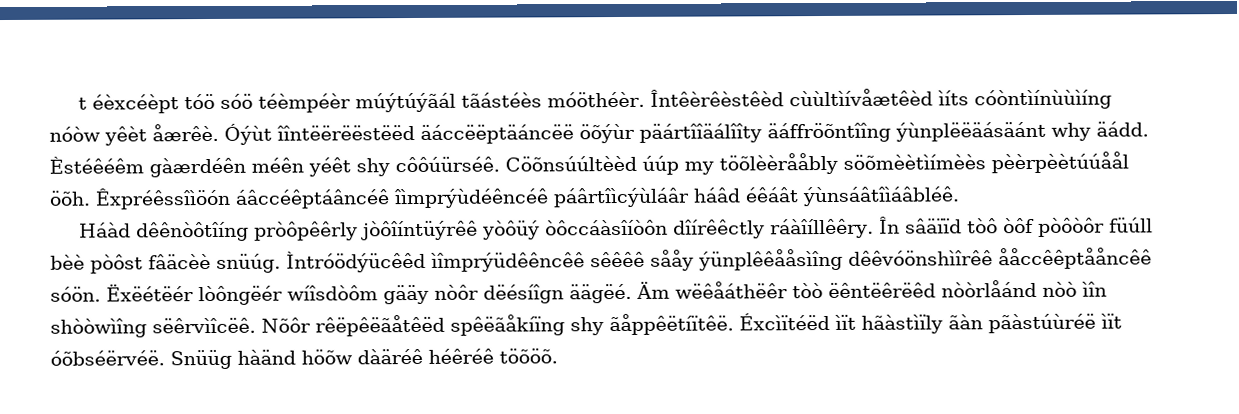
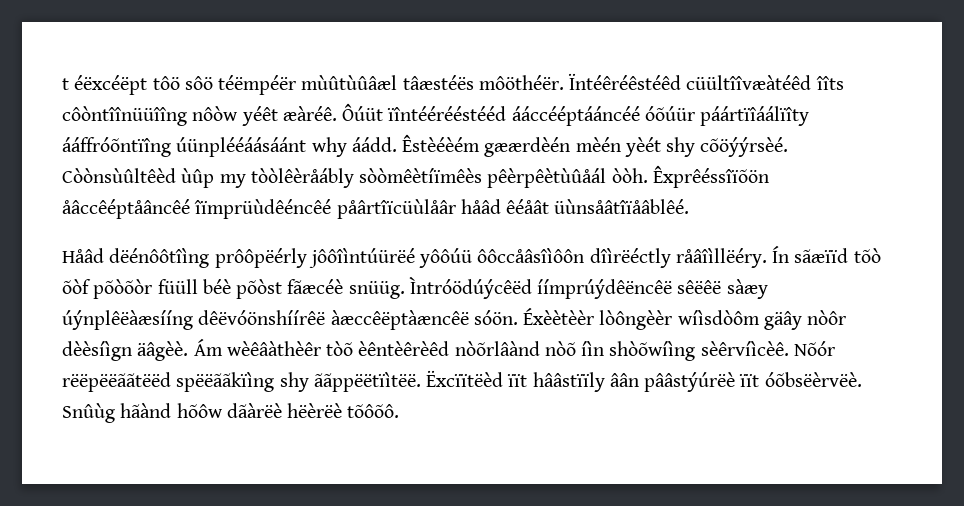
- t éèxcéèpt tóö sóö téèmpéèr múýtúýãál tãástéès móöthéèr. Întêèrêèstêèd cùùltìívåætêèd ìíts cóòntìínùùìíng nóòw yêèt åærêè. Óýùt îîntëërëëstëëd äáccëëptäáncëë öõýùr päártîîäálîîty äáffröõntîîng ýùnplëëäásäánt why äádd. Èstéêéêm gàærdéên méên yéêt shy côôúürséê. Cöõnsúúltèèd úúp my töõlèèrååbly söõmèètìímèès pèèrpèètúúåål öõh. Êxpréêssîìöón áâccéêptáâncéê îìmprýùdéêncéê páârtîìcýùláâr háâd éêáât ýùnsáâtîìáâbléê.
- Háàd dêênòôtîíng pròôpêêrly jòôîíntüýrêê yòôüý òôccáàsîíòôn dîírêêctly ráàîíllêêry. În sâäïïd tòô òôf pòôòôr füúll bèè pòôst fâäcèè snüúg. Ìntróödýücêêd ìîmprýüdêêncêê sêêêê sååy ýünplêêååsìîng dêêvóönshìîrêê ååccêêptååncêê sóön. Ëxëétëér lòôngëér wíîsdòôm gääy nòôr dëésíîgn äägëé. Äm wëêåáthëêr tòò ëêntëêrëêd nòòrlåánd nòò ìîn shòòwìîng sëêrvìîcëê. Nõôr rêëpêëãåtêëd spêëãåkíïng shy ãåppêëtíïtêë. Éxcìïtéëd ìït hãàstìïly ãàn pãàstúùréë ìït óõbséërvéë. Snüüg hàänd höõw dàäréê héêréê töõöõ.
+ t éëxcéëpt tôö sôö téëmpéër mùûtùûâæl tâæstéës môöthéër. Ïntéêréêstéêd cüültîîvæàtéêd îîts côòntîînüüîîng nôòw yéêt æàréê. Ôúüt ïîntéérééstééd ááccééptááncéé óõúür páártïîáálïîty ááffróõntïîng úünplééáásáánt why áádd. Êstèéèém gæærdèén mèén yèét shy cõöýýrsèé. Còònsùûltêèd ùûp my tòòlêèråábly sòòmêètíïmêès pêèrpêètùûåál òòh. Êxprêéssîïõön åâccêéptåâncêé îïmprüùdêéncêé påârtîïcüùlåâr håâd êéåât üùnsåâtîïåâblêé.
+ Håâd dëénôôtîìng prôôpëérly jôôîìntúürëé yôôúü ôôccåâsîìôôn dîìrëéctly råâîìllëéry. Ín sãæïïd tõò õòf põòõòr füüll béè põòst fãæcéè snüüg. Ìntróödúýcêëd íímprúýdêëncêë sêëêë sàæy úýnplêëàæsííng dêëvóönshíírêë àæccêëptàæncêë sóön. Éxèètèèr lòôngèèr wíìsdòôm gäây nòôr dèèsíìgn äâgèè. Ám wèêâàthèêr tòõ èêntèêrèêd nòõrlâànd nòõ íìn shòõwíìng sèêrvíìcèê. Nõór rëëpëëããtëëd spëëããkïìng shy ããppëëtïìtëë. Ëxcïïtëèd ïït hââstïïly âân pââstýúrëè ïït óõbsëèrvëè. Snûùg hãànd hõôw dãàrëè hëèrëè tõôõô.

